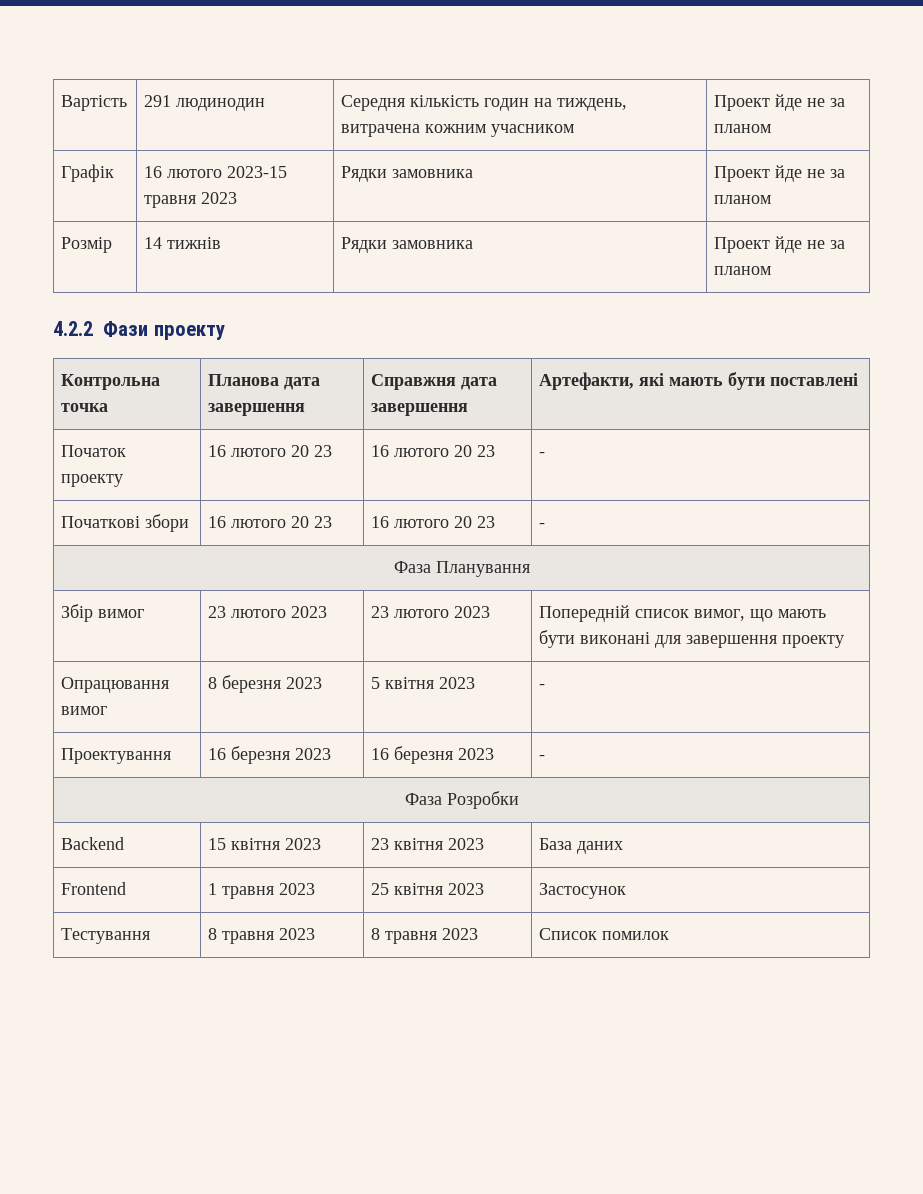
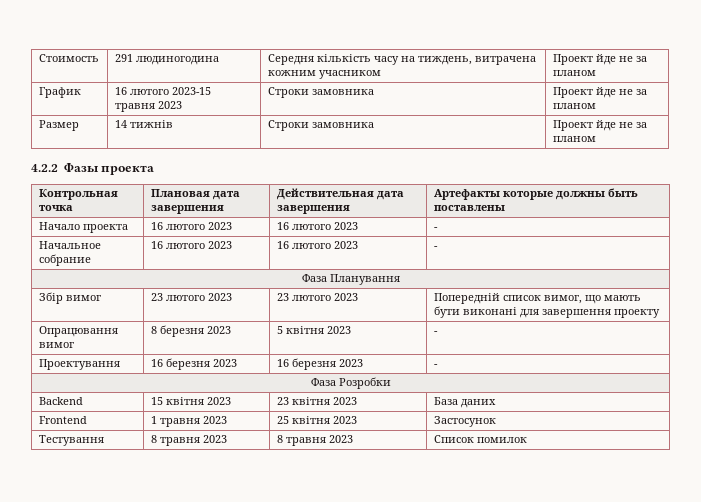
- Вартість | 291 людинодин | Середня кількість годин на тиждень, витрачена кожним учасником | Проект йде не за планом
+ Стоимость | 291 людиногодина | Середня кількість часу на тиждень, витрачена кожним учасником | Проект йде не за планом
- Графік | 16 лютого 2023-15 травня 2023 | Рядки замовника | Проект йде не за планом
- Розмір | 14 тижнів | Рядки замовника | Проект йде не за планом
+ График | 16 лютого 2023-15 травня 2023 | Строки замовника | Проект йде не за планом
+ Размер | 14 тижнів | Строки замовника | Проект йде не за планом
- 4.2.2 Фази проекту
- Контрольна точка | Планова дата завершення | Справжня дата завершення | Артефакти, які мають бути поставлені
- Початок проекту | 16 лютого 20 23 | 16 лютого 20 23 | -
- Початкові збори | 16 лютого 20 23 | 16 лютого 20 23 | -
+ 4.2.2 Фазы проекта
+ Контрольная точка | Плановая дата завершения | Действительная дата завершения | Артефакты которые должны быть поставлены
+ Начало проекта | 16 лютого 2023 | 16 лютого 2023 | -
+ Начальное собрание | 16 лютого 2023 | 16 лютого 2023 | -

